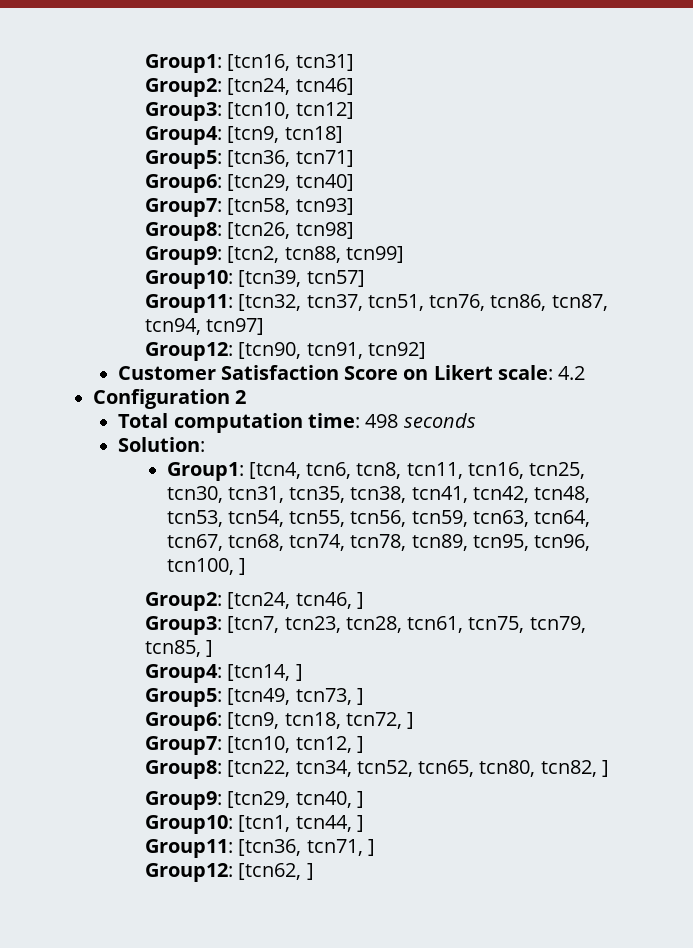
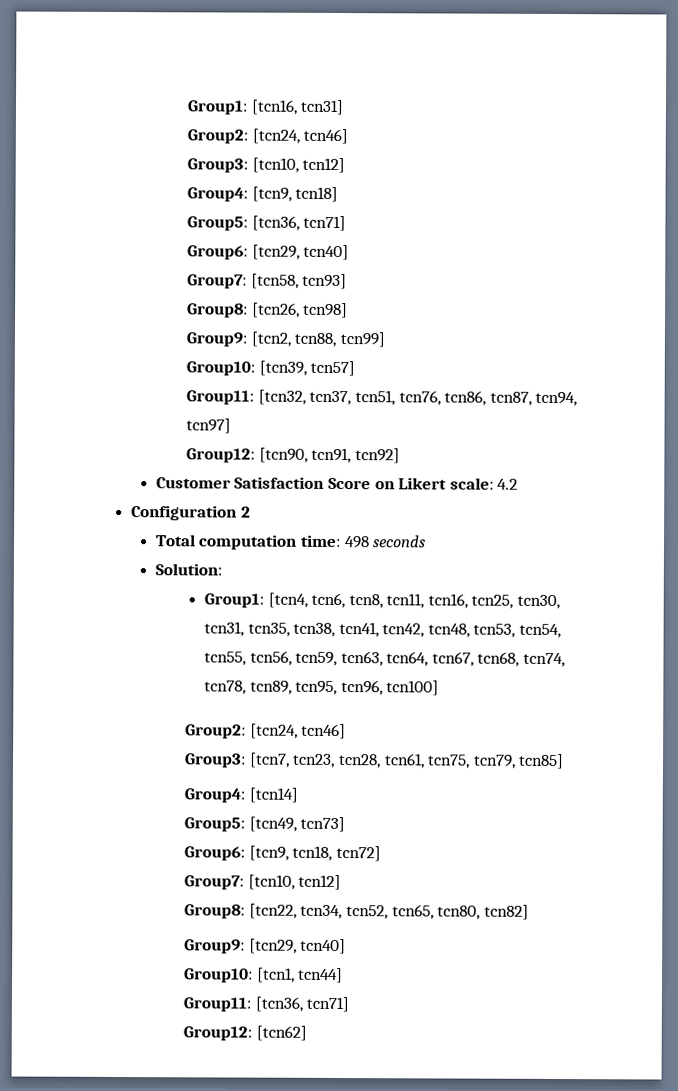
- Group1: [tcn4, tcn6, tcn8, tcn11, tcn16, tcn25, tcn30, tcn31, tcn35, tcn38, tcn41, tcn42, tcn48, tcn53, tcn54, tcn55, tcn56, tcn59, tcn63, tcn64, tcn67, tcn68, tcn74, tcn78, tcn89, tcn95, tcn96, tcn100, ]
- Group2: [tcn24, tcn46, ]
+ Group1: [tcn4, tcn6, tcn8, tcn11, tcn16, tcn25, tcn30, tcn31, tcn35, tcn38, tcn41, tcn42, tcn48, tcn53, tcn54, tcn55, tcn56, tcn59, tcn63, tcn64, tcn67, tcn68, tcn74, tcn78, tcn89, tcn95, tcn96, tcn100]
+ Group2: [tcn24, tcn46]
- Group3: [tcn7, tcn23, tcn28, tcn61, tcn75, tcn79, tcn85, ]
- Group4: [tcn14, ]
+ Group3: [tcn7, tcn23, tcn28, tcn61, tcn75, tcn79, tcn85]
+ Group4: [tcn14]
- Group5: [tcn49, tcn73, ]
+ Group5: [tcn49, tcn73]
- Group6: [tcn9, tcn18, tcn72, ]
+ Group6: [tcn9, tcn18, tcn72]
- Group7: [tcn10, tcn12, ]
+ Group7: [tcn10, tcn12]
- Group8: [tcn22, tcn34, tcn52, tcn65, tcn80, tcn82, ]
+ Group8: [tcn22, tcn34, tcn52, tcn65, tcn80, tcn82]
- Group9: [tcn29, tcn40, ]
+ Group9: [tcn29, tcn40]
- Group10: [tcn1, tcn44, ]
+ Group10: [tcn1, tcn44]
- Group11: [tcn36, tcn71, ]
- Group12: [tcn62, ]
+ Group11: [tcn36, tcn71]
+ Group12: [tcn62]

